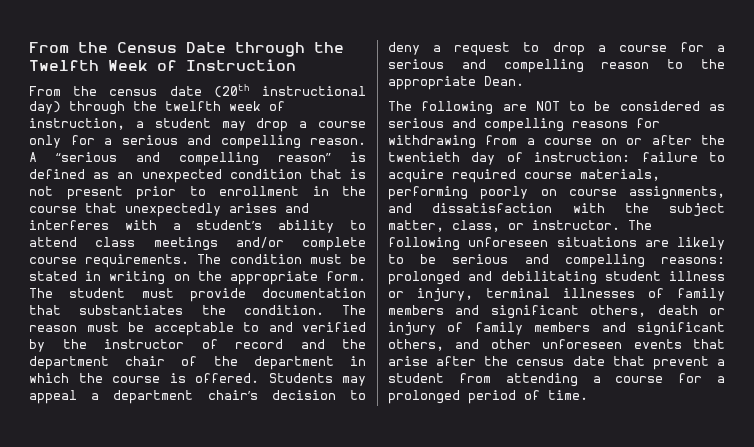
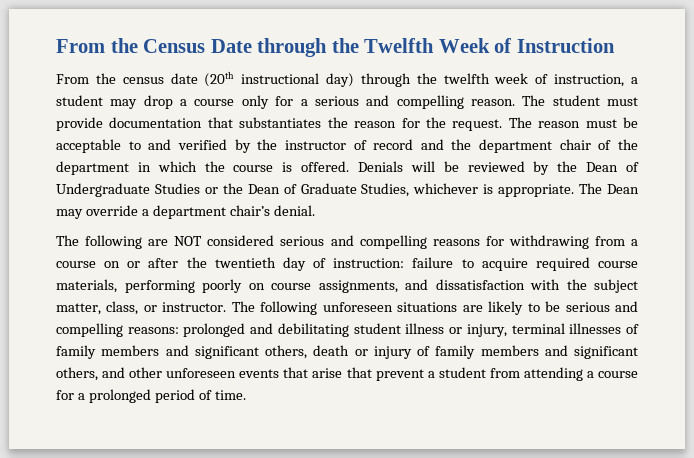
- A “serious and compelling reason” is defined as an unexpected condition that is not present prior to enrollment in the course that unexpectedly arises and interferes with a student’s ability to attend class meetings and/or complete course requirements. The condition must be stated in writing on the appropriate form.
- The student must provide documentation that substantiates the condition.
+ The student must provide documentation that substantiates the reason for the request.
- Students may appeal a department chair’s decision to deny a request to drop a course for a serious and compelling reason to the appropriate Dean.
+ Denials will be reviewed by the Dean of Undergraduate Studies or the Dean of Graduate Studies, whichever is appropriate. The Dean may override a department chair’s denial.
- The following are NOT to be considered as serious and compelling reasons for withdrawing from a course on or after the twentieth day of instruction: failure to acquire required course materials, performing poorly on course assignments, and dissatisfaction with the subject matter, class, or instructor.
+ The following are NOT considered serious and compelling reasons for withdrawing from a course on or after the twentieth day of instruction: failure to acquire required course materials, performing poorly on course assignments, and dissatisfaction with the subject matter, class, or instructor.
- The following unforeseen situations are likely to be serious and compelling reasons: prolonged and debilitating student illness or injury, terminal illnesses of family members and significant others, death or injury of family members and significant others, and other unforeseen events that arise after the census date that prevent a student from attending a course for a prolonged period of time.
+ The following unforeseen situations are likely to be serious and compelling reasons: prolonged and debilitating student illness or injury, terminal illnesses of family members and significant others, death or injury of family members and significant others, and other unforeseen events that arise that prevent a student from attending a course for a prolonged period of time.

